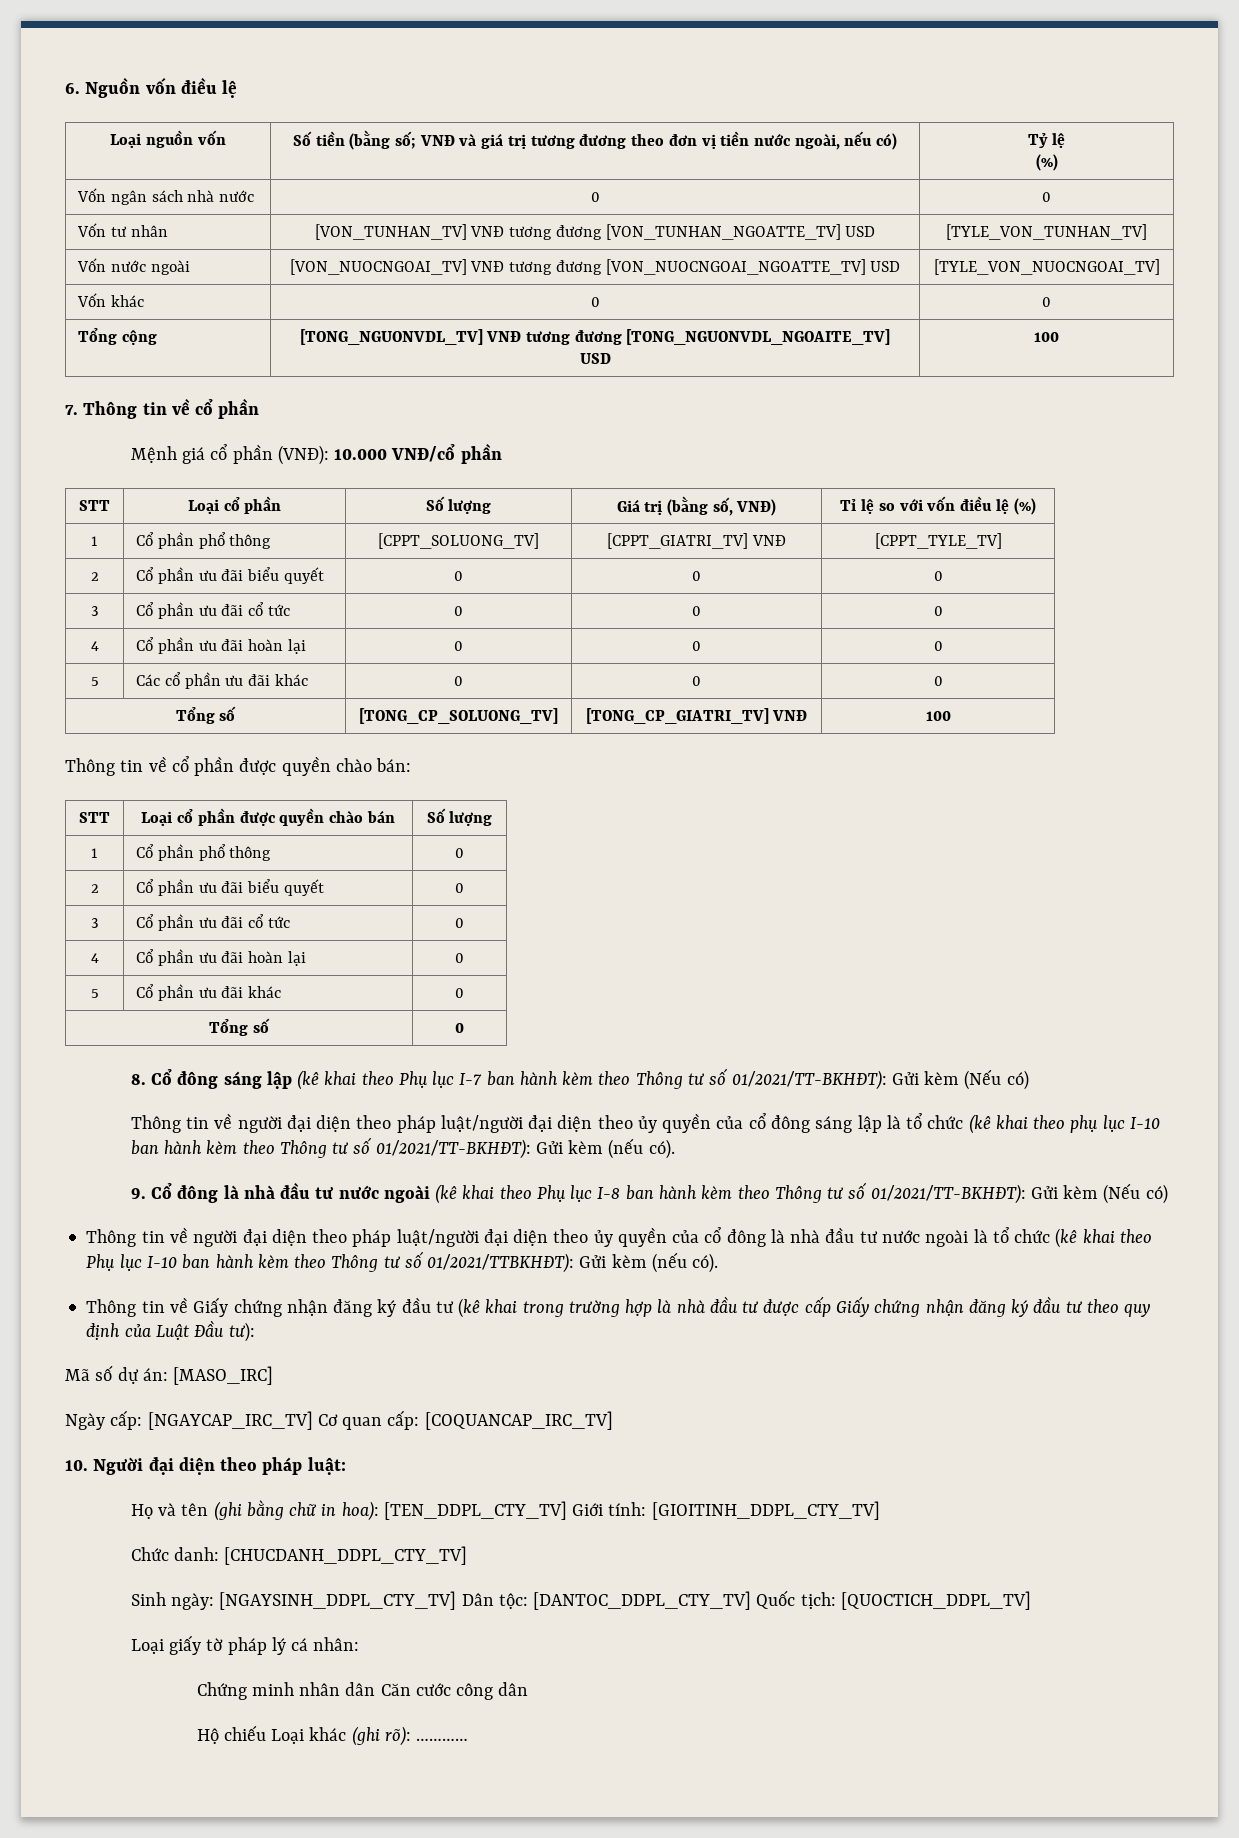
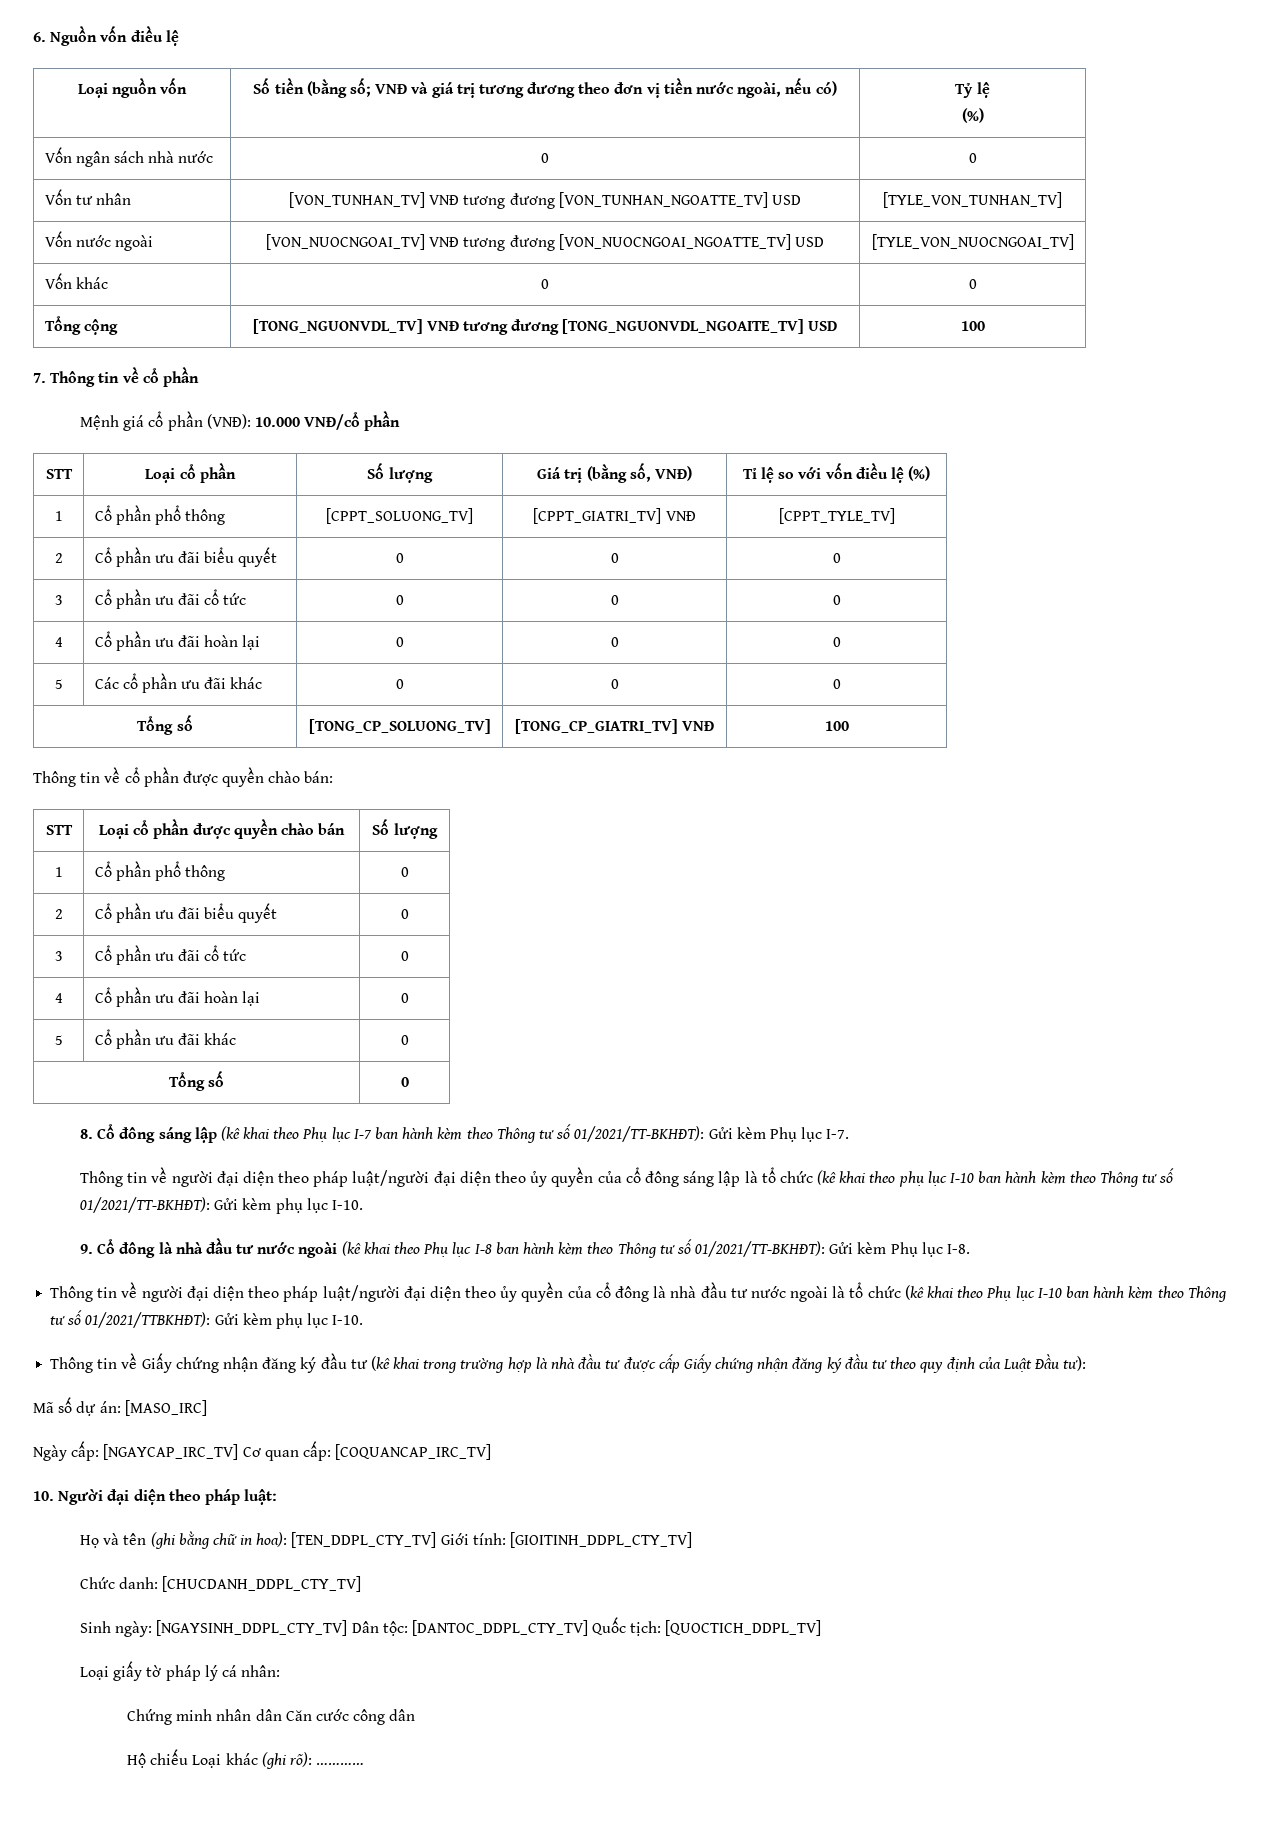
- 8. Cổ đông sáng lập (kê khai theo Phụ lục I-7 ban hành kèm theo Thông tư số 01/2021/TT-BKHĐT): Gửi kèm (Nếu có)
+ 8. Cổ đông sáng lập (kê khai theo Phụ lục I-7 ban hành kèm theo Thông tư số 01/2021/TT-BKHĐT): Gửi kèm Phụ lục I-7.
- Thông tin về người đại diện theo pháp luật/người đại diện theo ủy quyền của cổ đông sáng lập là tổ chức (kê khai theo phụ lục I-10 ban hành kèm theo Thông tư số 01/2021/TT-BKHĐT): Gửi kèm (nếu có).
+ Thông tin về người đại diện theo pháp luật/người đại diện theo ủy quyền của cổ đông sáng lập là tổ chức (kê khai theo phụ lục I-10 ban hành kèm theo Thông tư số 01/2021/TT-BKHĐT): Gửi kèm phụ lục I-10.
- 9. Cổ đông là nhà đầu tư nước ngoài (kê khai theo Phụ lục I-8 ban hành kèm theo Thông tư số 01/2021/TT-BKHĐT): Gửi kèm (Nếu có)
+ 9. Cổ đông là nhà đầu tư nước ngoài (kê khai theo Phụ lục I-8 ban hành kèm theo Thông tư số 01/2021/TT-BKHĐT): Gửi kèm Phụ lục I-8.
- Thông tin về người đại diện theo pháp luật/người đại diện theo ủy quyền của cổ đông là nhà đầu tư nước ngoài là tổ chức (kê khai theo Phụ lục I-10 ban hành kèm theo Thông tư số 01/2021/TTBKHĐT): Gửi kèm (nếu có).
+ Thông tin về người đại diện theo pháp luật/người đại diện theo ủy quyền của cổ đông là nhà đầu tư nước ngoài là tổ chức (kê khai theo Phụ lục I-10 ban hành kèm theo Thông tư số 01/2021/TTBKHĐT): Gửi kèm phụ lục I-10.

